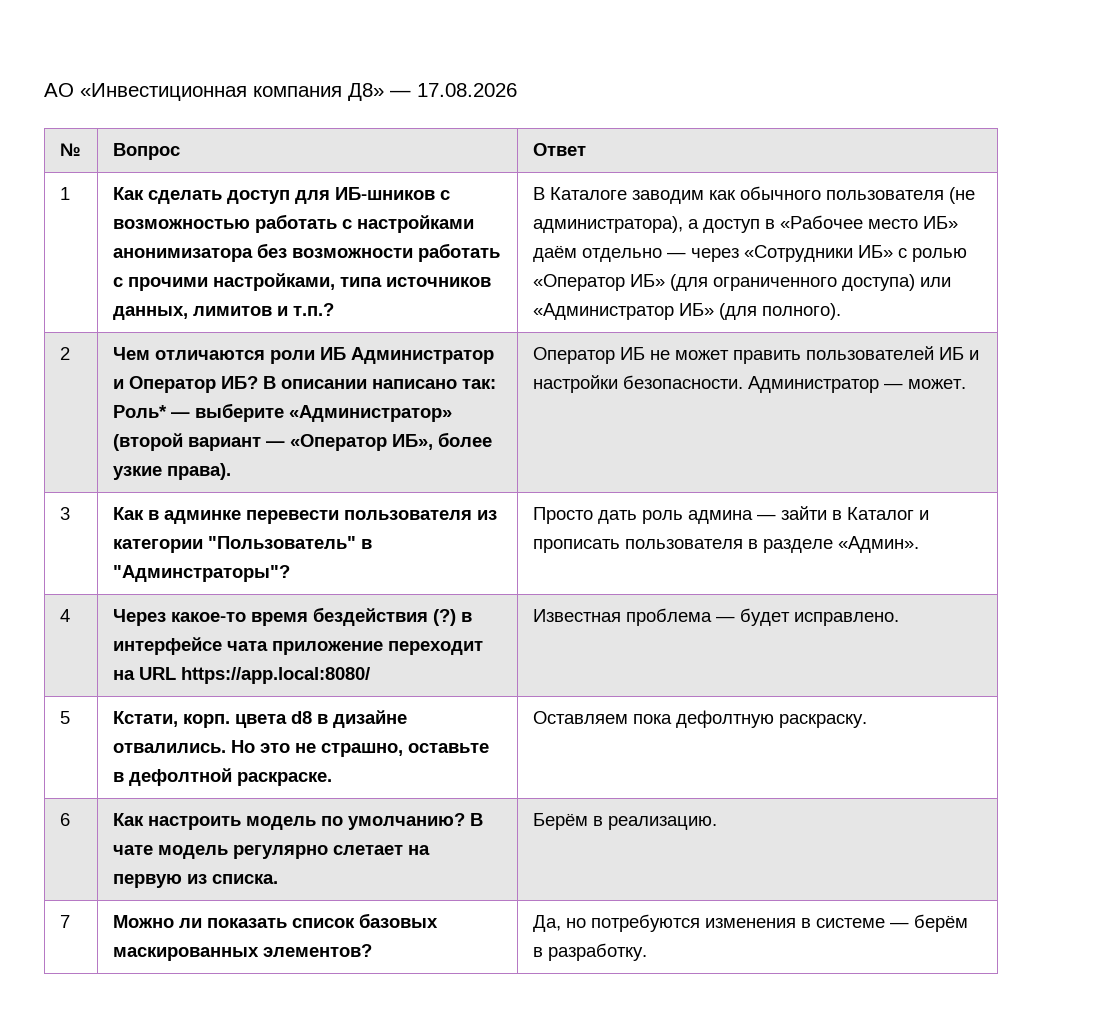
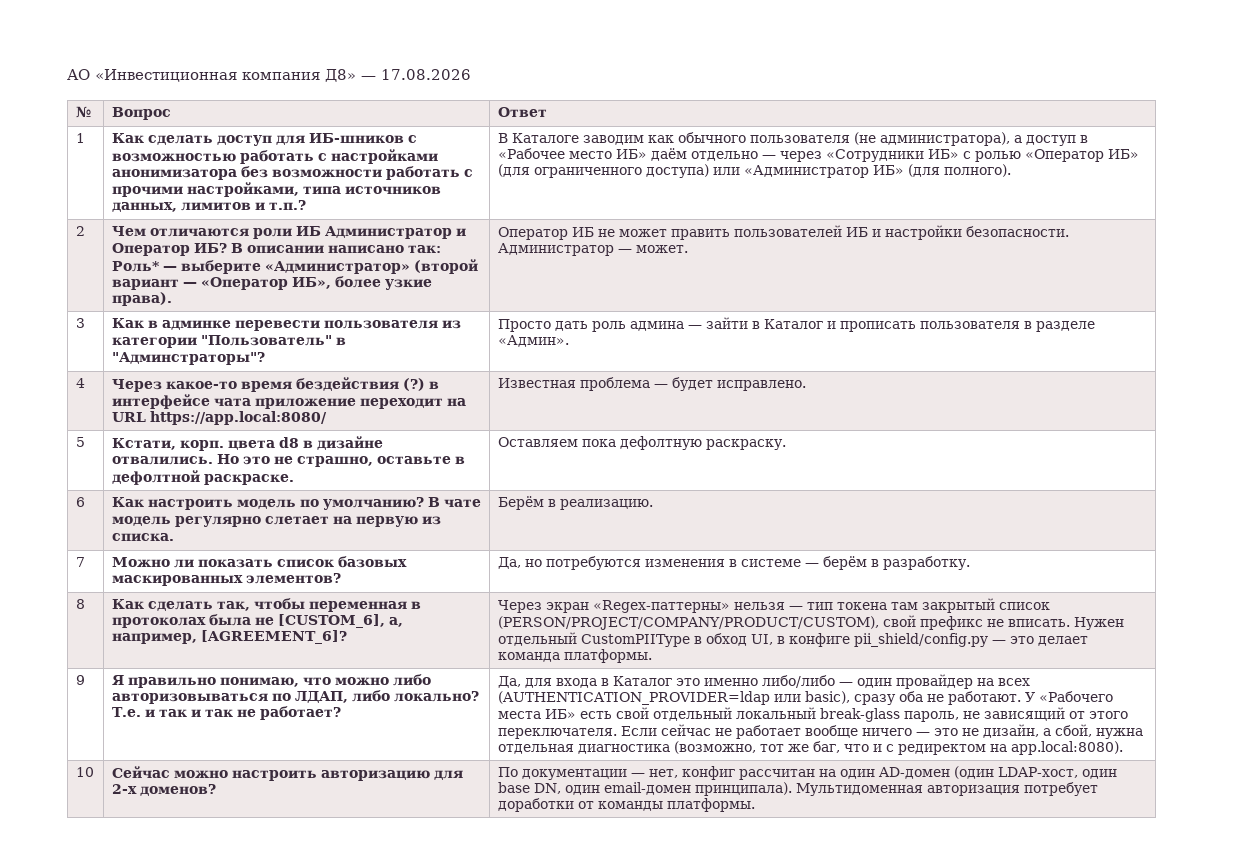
+ 8 | Как сделать так, чтобы переменная в протоколах была не [CUSTOM_6], а, например, [AGREEMENT_6]? | Через экран «Regex-паттерны» нельзя — тип токена там закрытый список (PERSON/PROJECT/COMPANY/PRODUCT/CUSTOM), свой префикс не вписать. Нужен отдельный CustomPIIType в обход UI, в конфиге pii_shield/config.py — это делает команда платформы.
+ 9 | Я правильно понимаю, что можно либо авторизовываться по ЛДАП, либо локально? Т.е. и так и так не работает? | Да, для входа в Каталог это именно либо/либо — один провайдер на всех (AUTHENTICATION_PROVIDER=ldap или basic), сразу оба не работают. У «Рабочего места ИБ» есть свой отдельный локальный break-glass пароль, не зависящий от этого переключателя. Если сейчас не работает вообще ничего — это не дизайн, а сбой, нужна отдельная диагностика (возможно, тот же баг, что и с редиректом на app.local:8080).
+ 10 | Сейчас можно настроить авторизацию для 2-х доменов? | По документации — нет, конфиг рассчитан на один AD-домен (один LDAP-хост, один base DN, один email-домен принципала). Мультидоменная авторизация потребует доработки от команды платформы.

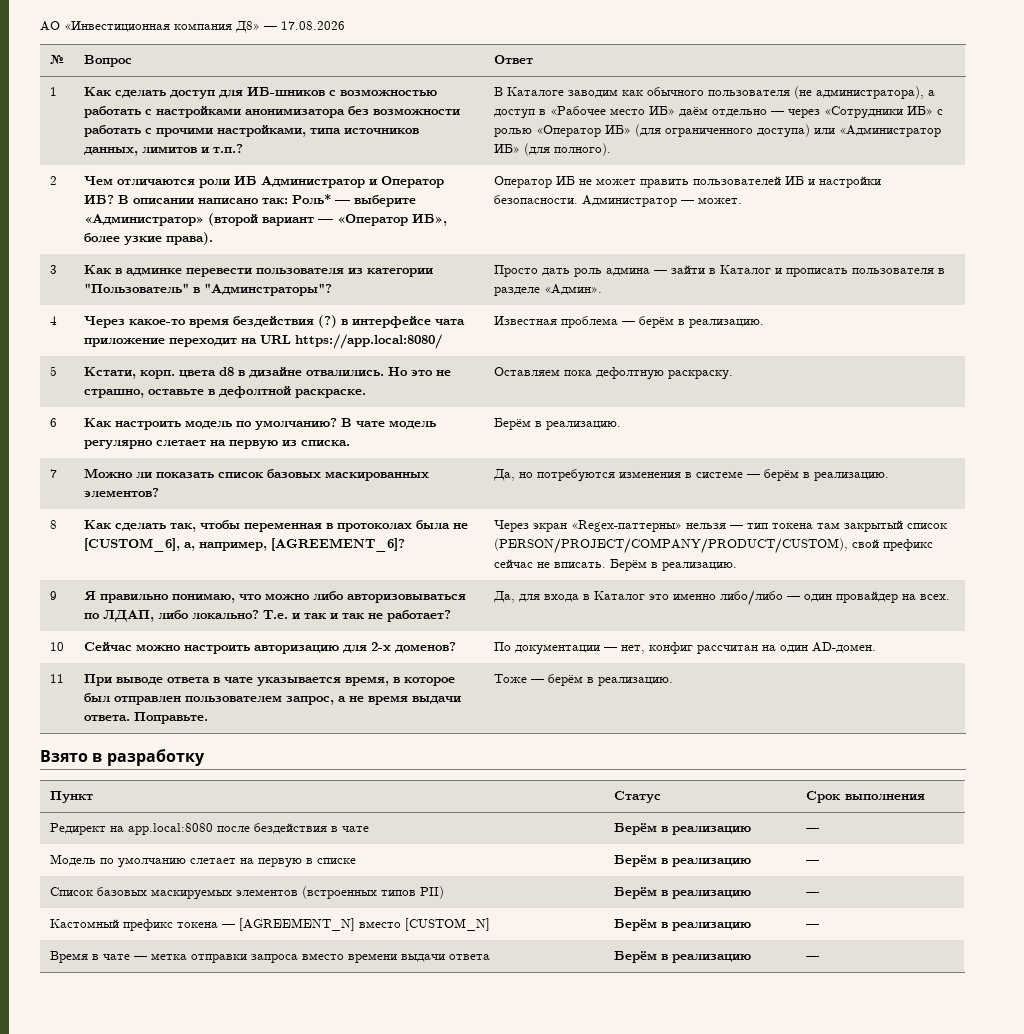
- 4 | Через какое-то время бездействия (?) в интерфейсе чата приложение переходит на URL https://app.local:8080/ | Известная проблема — будет исправлено.
+ 4 | Через какое-то время бездействия (?) в интерфейсе чата приложение переходит на URL https://app.local:8080/ | Известная проблема — берём в реализацию.
- 7 | Можно ли показать список базовых маскированных элементов? | Да, но потребуются изменения в системе — берём в разработку.
+ 7 | Можно ли показать список базовых маскированных элементов? | Да, но потребуются изменения в системе — берём в реализацию.
- Через экран «Regex-паттерны» нельзя — тип токена там закрытый список (PERSON/PROJECT/COMPANY/PRODUCT/CUSTOM), свой префикс не вписать. Нужен отдельный CustomPIIType в обход UI, в конфиге pii_shield/config.py — это делает команда платформы.
+ Через экран «Regex-паттерны» нельзя — тип токена там закрытый список (PERSON/PROJECT/COMPANY/PRODUCT/CUSTOM), свой префикс сейчас не вписать. Берём в реализацию.
- Да, для входа в Каталог это именно либо/либо — один провайдер на всех (AUTHENTICATION_PROVIDER=ldap или basic), сразу оба не работают. У «Рабочего места ИБ» есть свой отдельный локальный break-glass пароль, не зависящий от этого переключателя. Если сейчас не работает вообще ничего — это не дизайн, а сбой, нужна отдельная диагностика (возможно, тот же баг, что и с редиректом на app.local:8080).
+ Да, для входа в Каталог это именно либо/либо — один провайдер на всех.
- 10 | Сейчас можно настроить авторизацию для 2-х доменов? | По документации — нет, конфиг рассчитан на один AD-домен (один LDAP-хост, один base DN, один email-домен принципала). Мультидоменная авторизация потребует доработки от команды платформы.
+ 10 | Сейчас можно настроить авторизацию для 2-х доменов? | По документации — нет, конфиг рассчитан на один AD-домен.
+ 11 | При выводе ответа в чате указывается время, в которое был отправлен пользователем запрос, а не время выдачи ответа. Поправьте. | Тоже — берём в реализацию.
+ Взято в разработку
+ Пункт | Статус | Срок выполнения
+ Редирект на app.local:8080 после бездействия в чате | Берём в реализацию | —
+ Модель по умолчанию слетает на первую в списке | Берём в реализацию | —
+ Список базовых маскируемых элементов (встроенных типов PII) | Берём в реализацию | —
+ Кастомный префикс токена — [AGREEMENT_N] вместо [CUSTOM_N] | Берём в реализацию | —
+ Время в чате — метка отправки запроса вместо времени выдачи ответа | Берём в реализацию | —

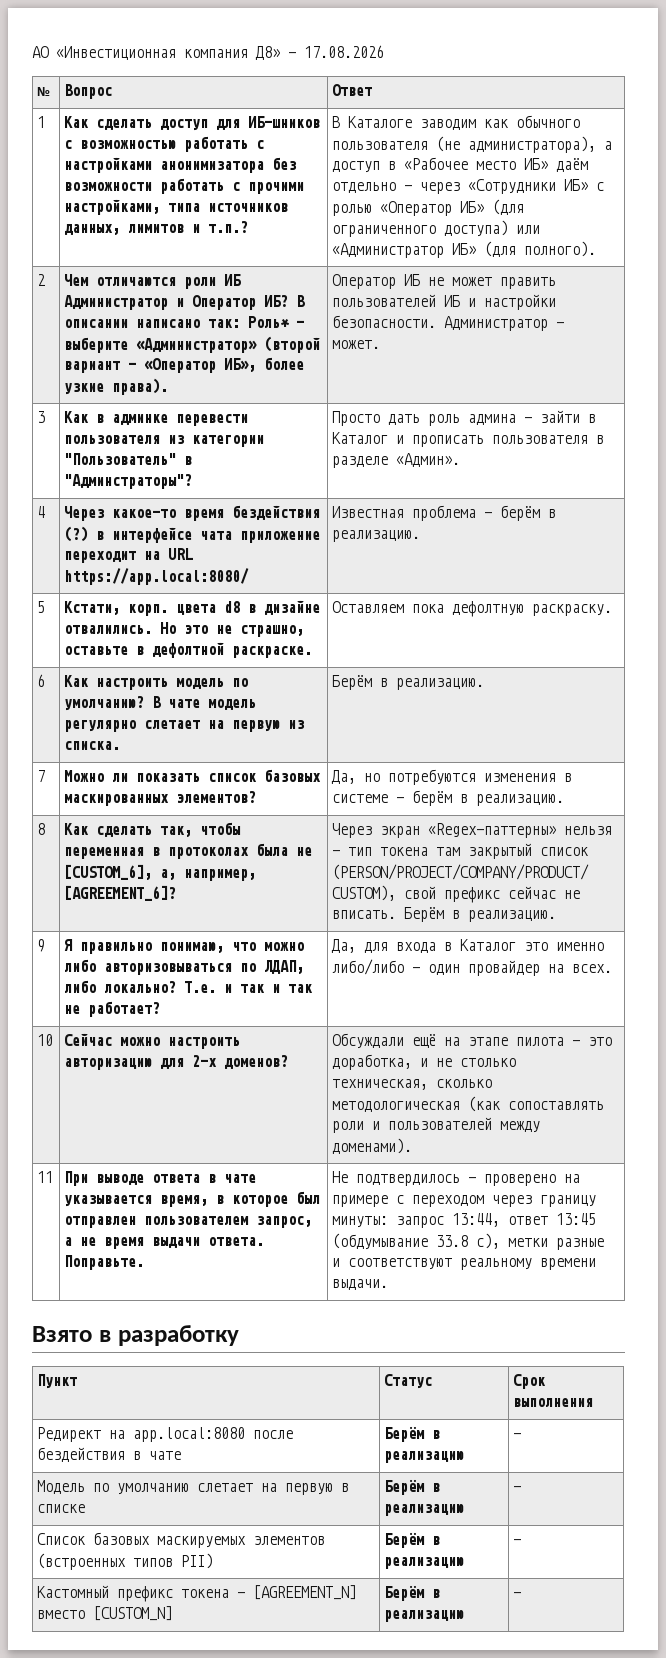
- 10 | Сейчас можно настроить авторизацию для 2-х доменов? | По документации — нет, конфиг рассчитан на один AD-домен.
+ 10 | Сейчас можно настроить авторизацию для 2-х доменов? | Обсуждали ещё на этапе пилота — это доработка, и не столько техническая, сколько методологическая (как сопоставлять роли и пользователей между доменами).
- Тоже — берём в реализацию.
+ Не подтвердилось — проверено на примере с переходом через границу минуты: запрос 13:44, ответ 13:45 (обдумывание 33.8 с), метки разные и соответствуют реальному времени выдачи.
- Время в чате — метка отправки запроса вместо времени выдачи ответа | Берём в реализацию | —

